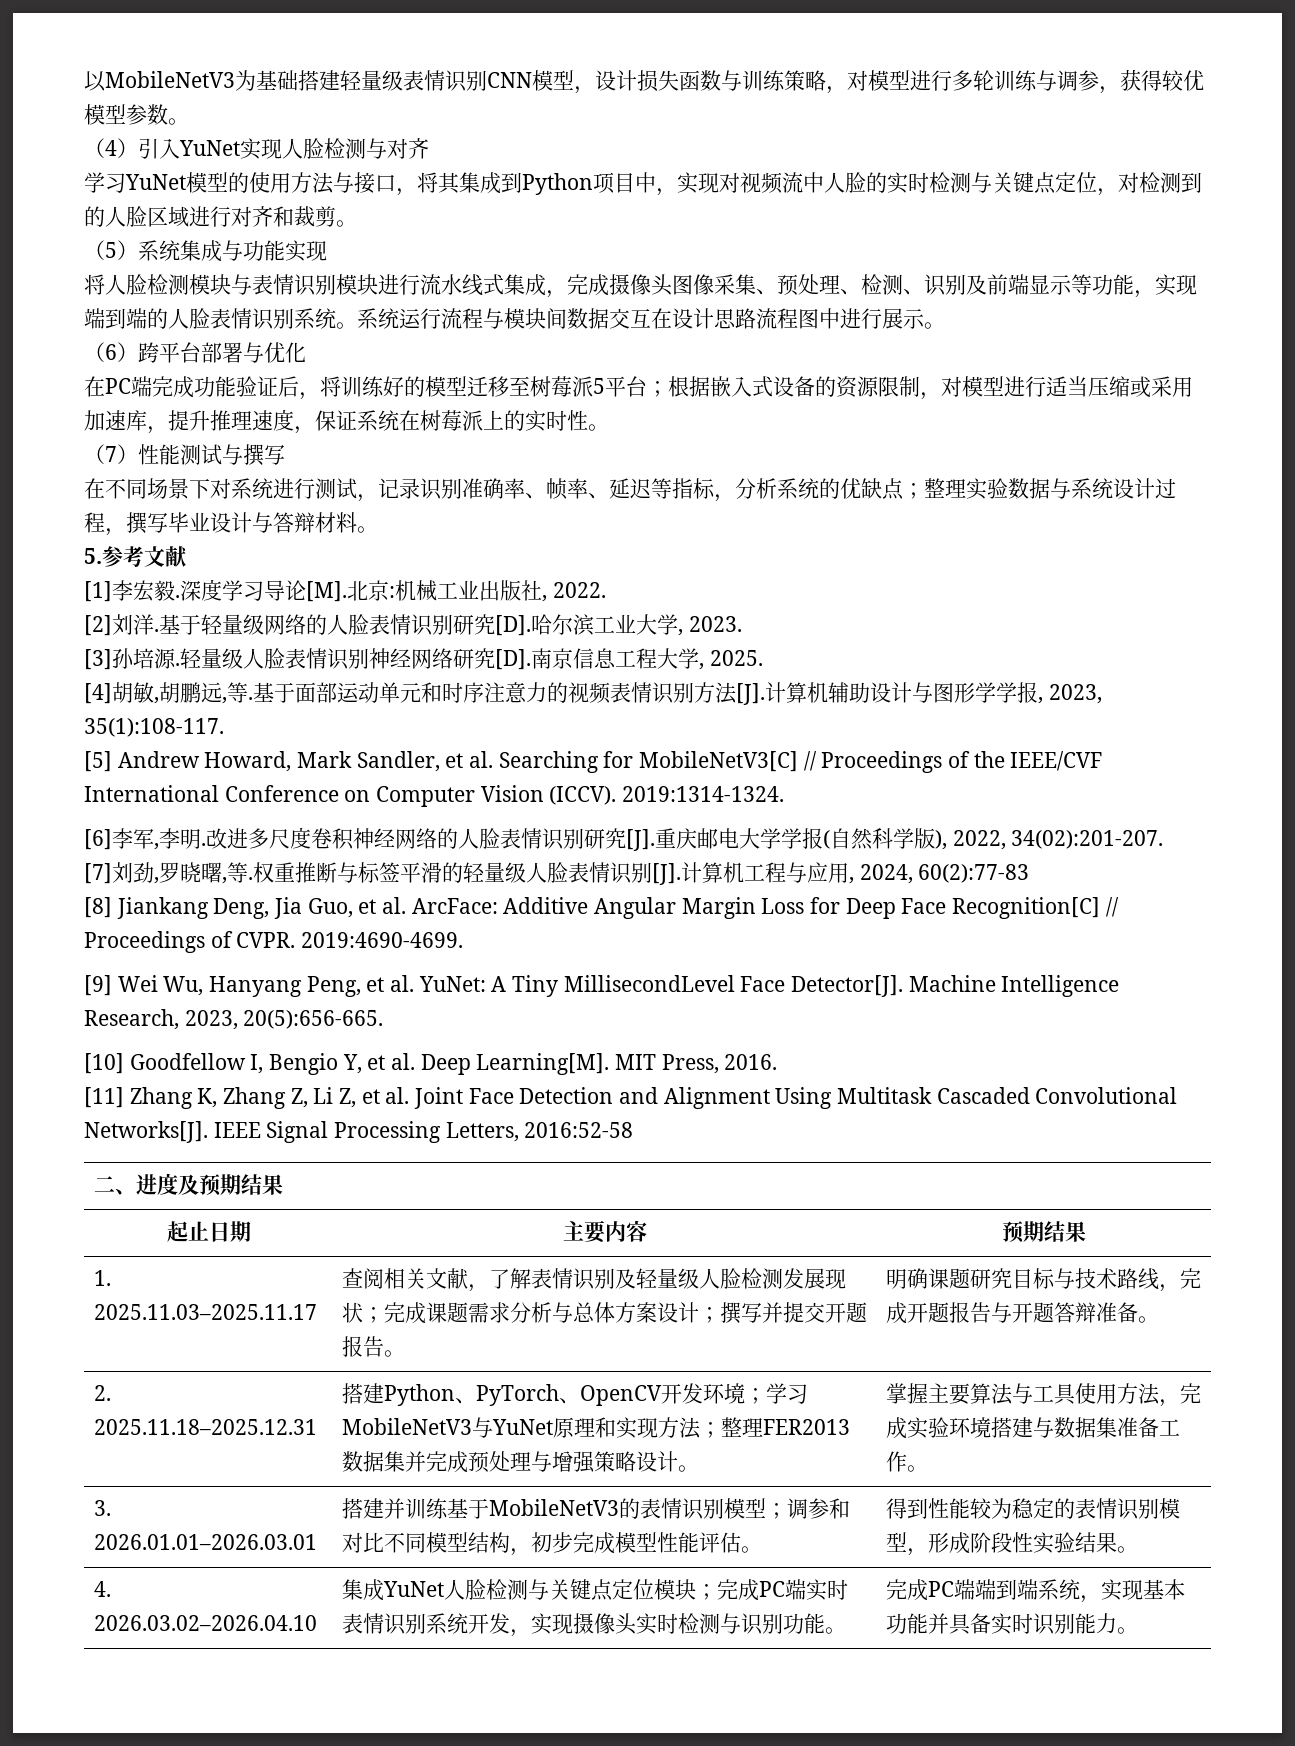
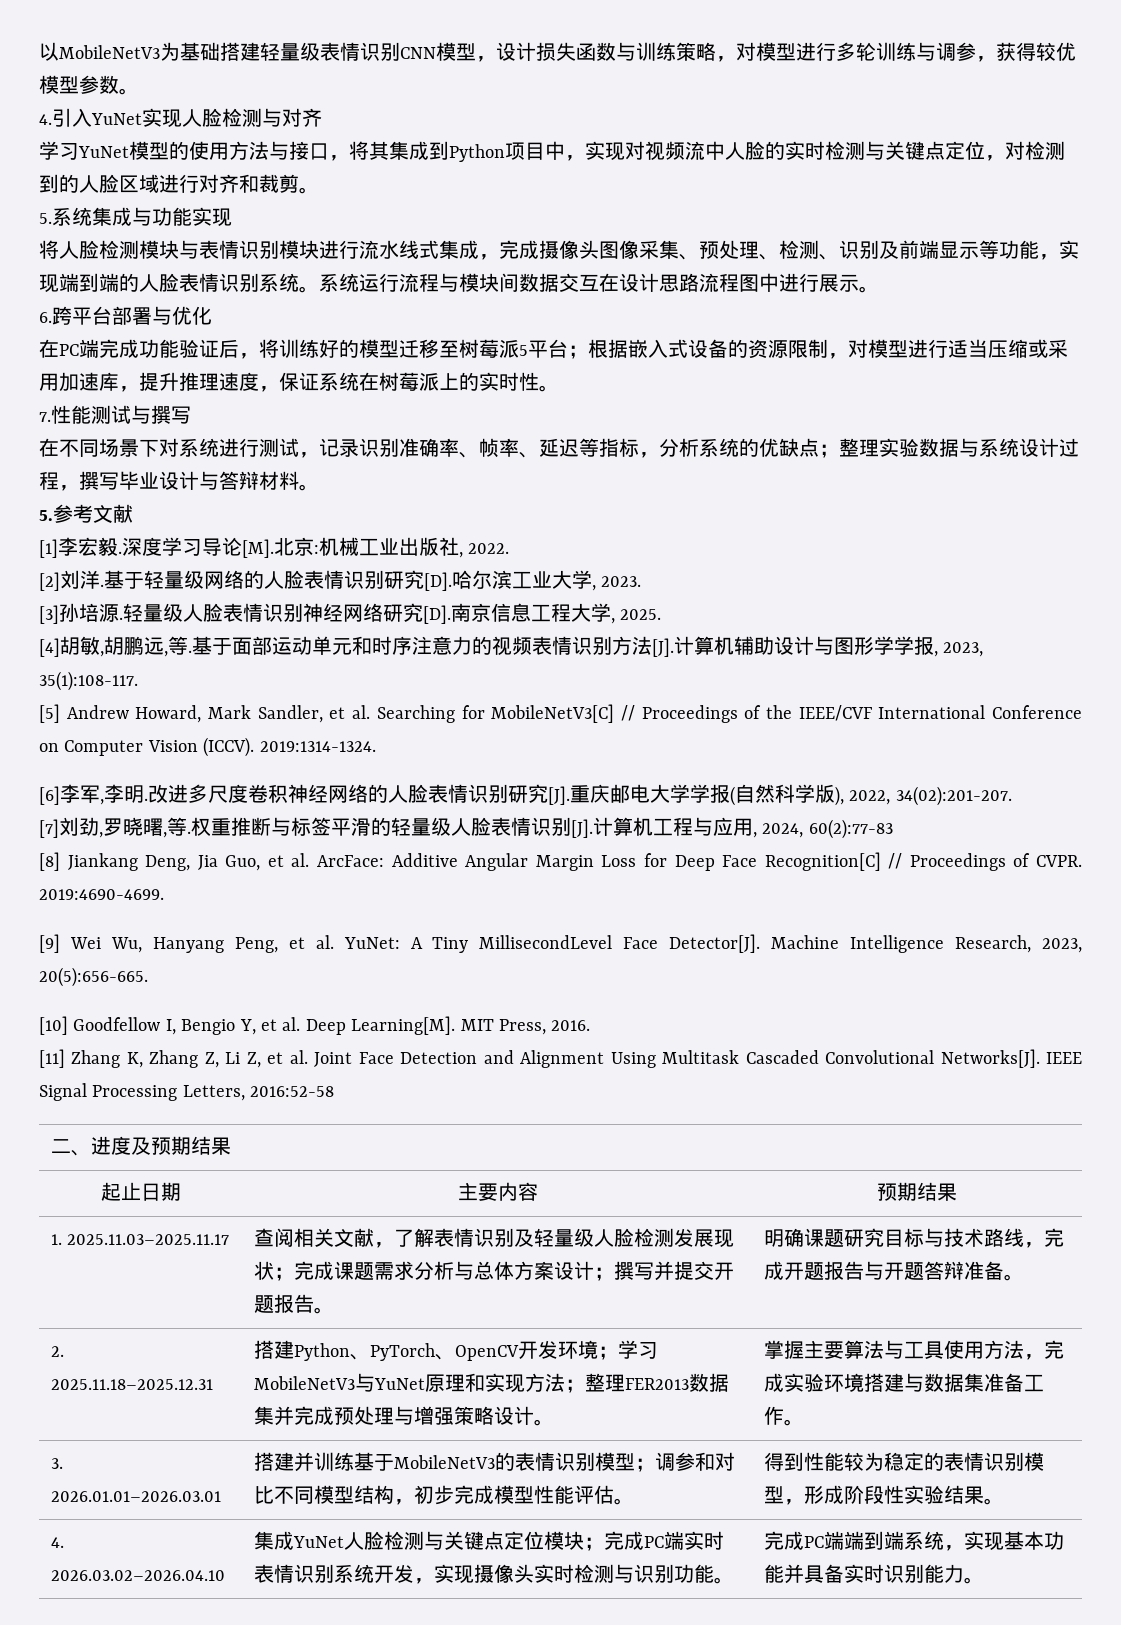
- （4）引入YuNet实现人脸检测与对齐
+ 4.引入YuNet实现人脸检测与对齐
- （5）系统集成与功能实现
+ 5.系统集成与功能实现
- （6）跨平台部署与优化
+ 6.跨平台部署与优化
- （7）性能测试与撰写
+ 7.性能测试与撰写

